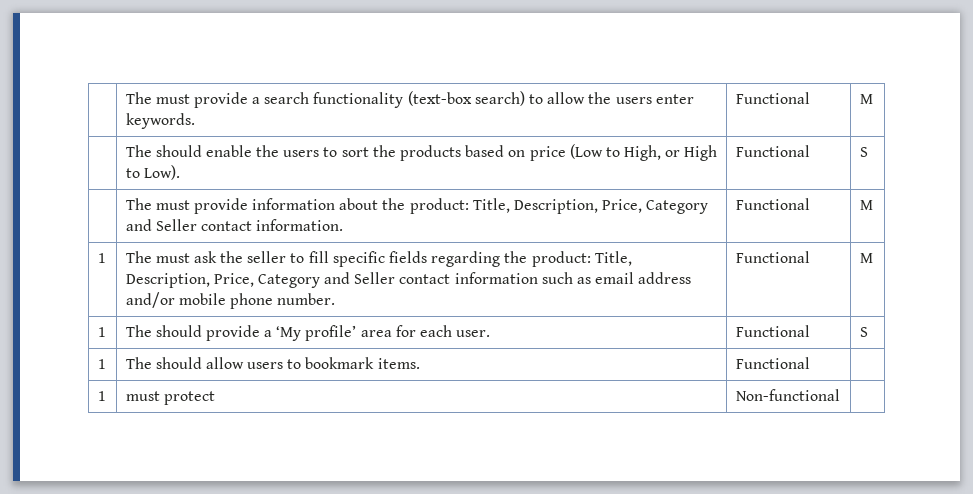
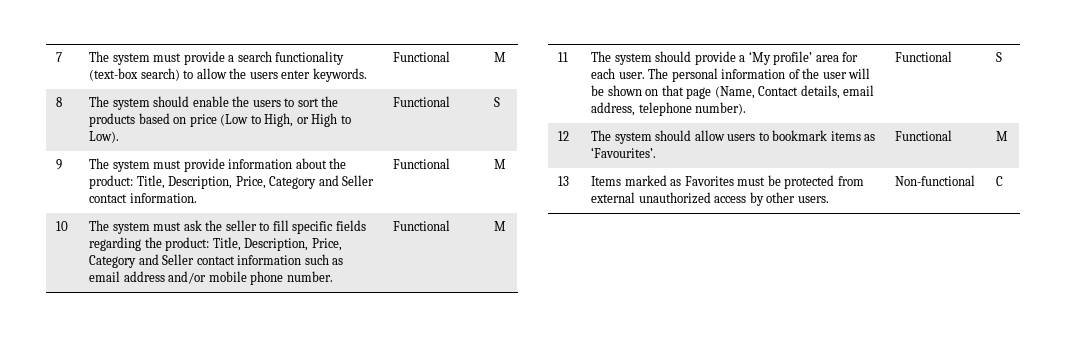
- | The must provide a search functionality (text-box search) to allow the users enter keywords. | Functional | M
+ 7 | The system must provide a search functionality (text-box search) to allow the users enter keywords. | Functional | M
- | The should enable the users to sort the products based on price (Low to High, or High to Low). | Functional | S
+ 8 | The system should enable the users to sort the products based on price (Low to High, or High to Low). | Functional | S
- | The must provide information about the product: Title, Description, Price, Category and Seller contact information. | Functional | M
+ 9 | The system must provide information about the product: Title, Description, Price, Category and Seller contact information. | Functional | M
- 1 | The must ask the seller to fill specific fields regarding the product: Title, Description, Price, Category and Seller contact information such as email address and/or mobile phone number. | Functional | M
+ 10 | The system must ask the seller to fill specific fields regarding the product: Title, Description, Price, Category and Seller contact information such as email address and/or mobile phone number. | Functional | M
- 1 | The should provide a ‘My profile’ area for each user. | Functional | S
- 1 | The should allow users to bookmark items. | Functional |
- 1 | must protect | Non-functional |
+ 11 | The system should provide a ‘My profile’ area for each user. The personal information of the user will be shown on that page (Name, Contact details, email address, telephone number). | Functional | S
+ 12 | The system should allow users to bookmark items as ‘Favourites’. | Functional | M
+ 13 | Items marked as Favorites must be protected from external unauthorized access by other users. | Non-functional | C

